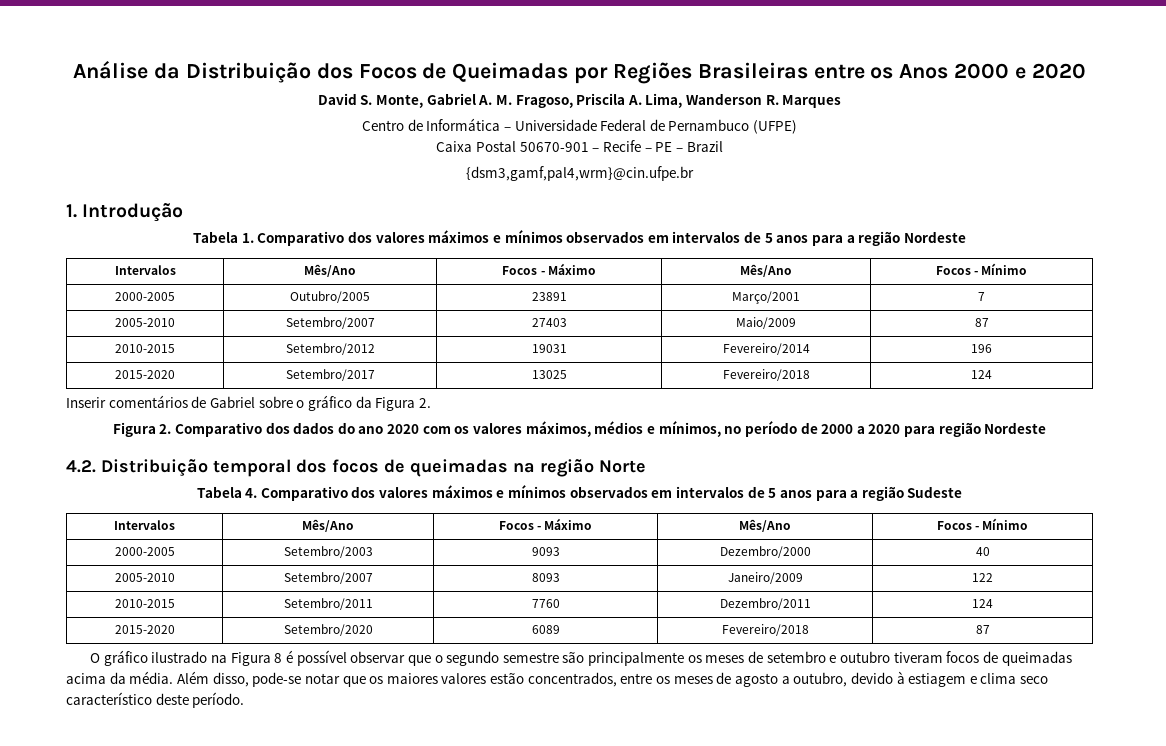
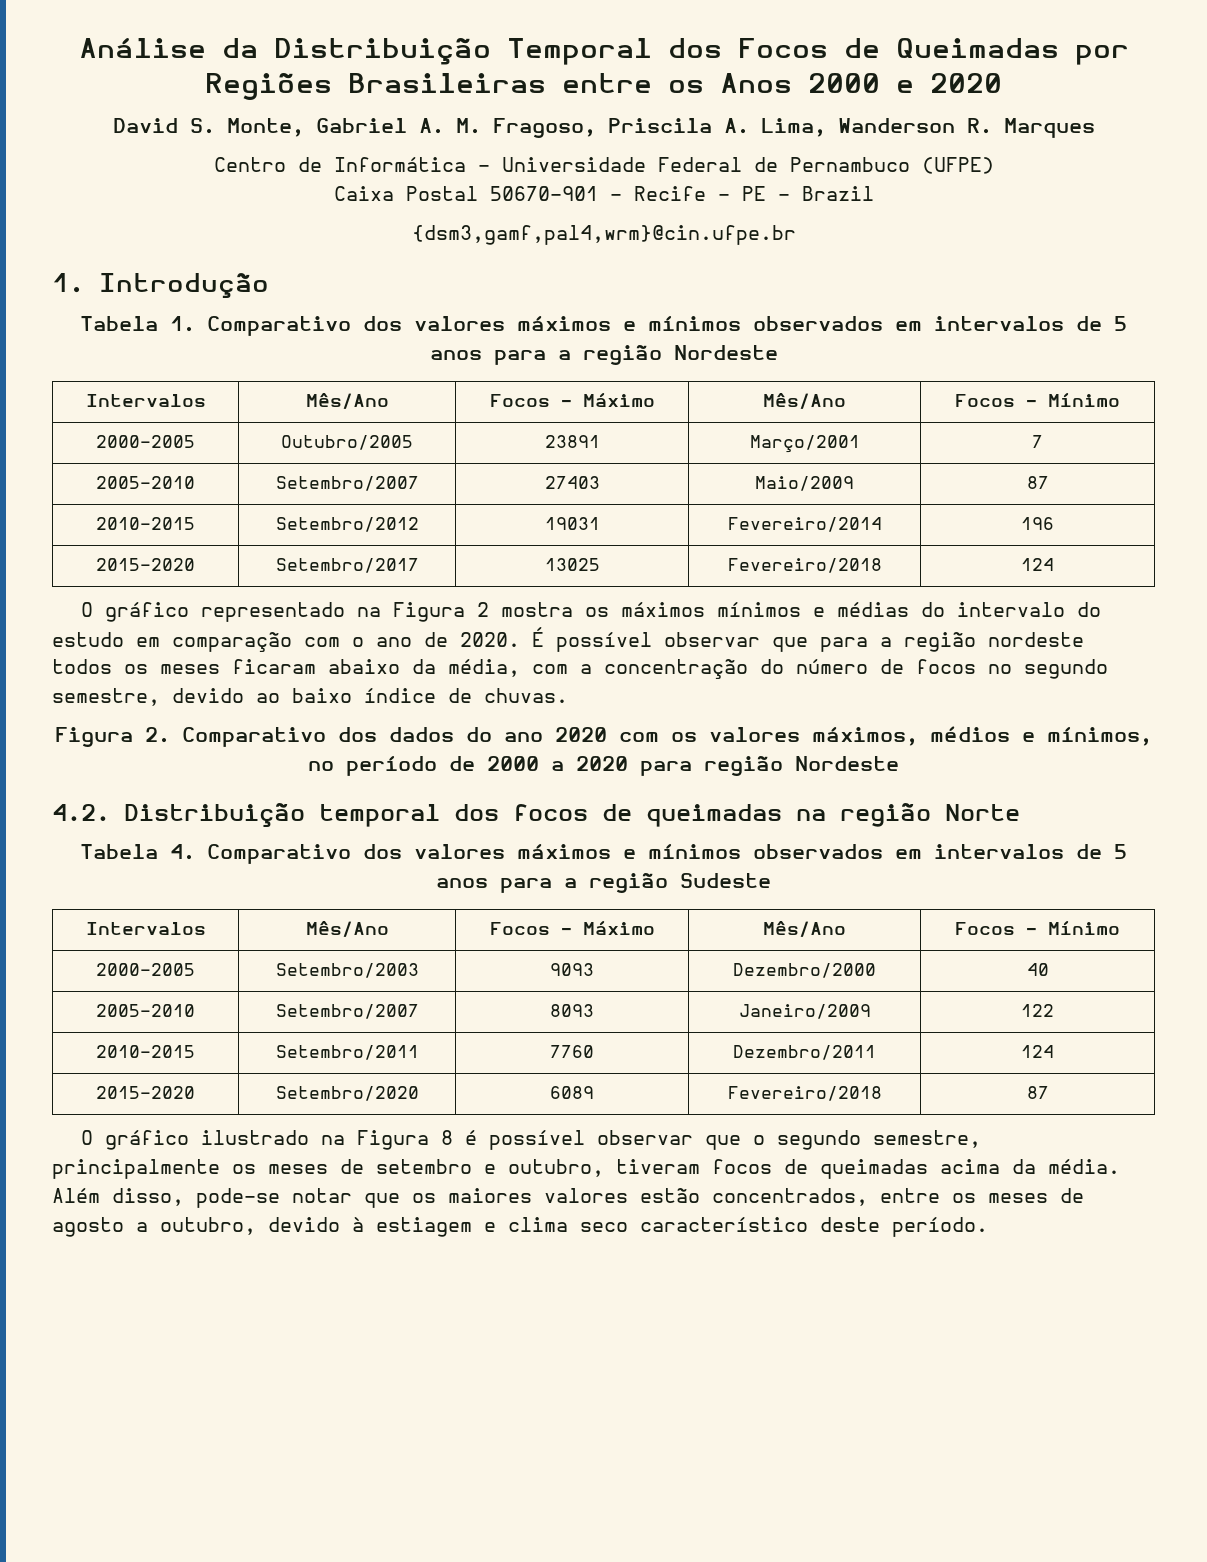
- Análise da Distribuição dos Focos de Queimadas por Regiões Brasileiras entre os Anos 2000 e 2020
+ Análise da Distribuição Temporal dos Focos de Queimadas por Regiões Brasileiras entre os Anos 2000 e 2020
- Inserir comentários de Gabriel sobre o gráfico da Figura 2.
+ O gráfico representado na Figura 2 mostra os máximos mínimos e médias do intervalo do estudo em comparação com o ano de 2020. É possível observar que para a região nordeste todos os meses ficaram abaixo da média, com a concentração do número de focos no segundo semestre, devido ao baixo índice de chuvas.
- O gráfico ilustrado na Figura 8 é possível observar que o segundo semestre são principalmente os meses de setembro e outubro tiveram focos de queimadas acima da média.
+ O gráfico ilustrado na Figura 8 é possível observar que o segundo semestre, principalmente os meses de setembro e outubro, tiveram focos de queimadas acima da média.

